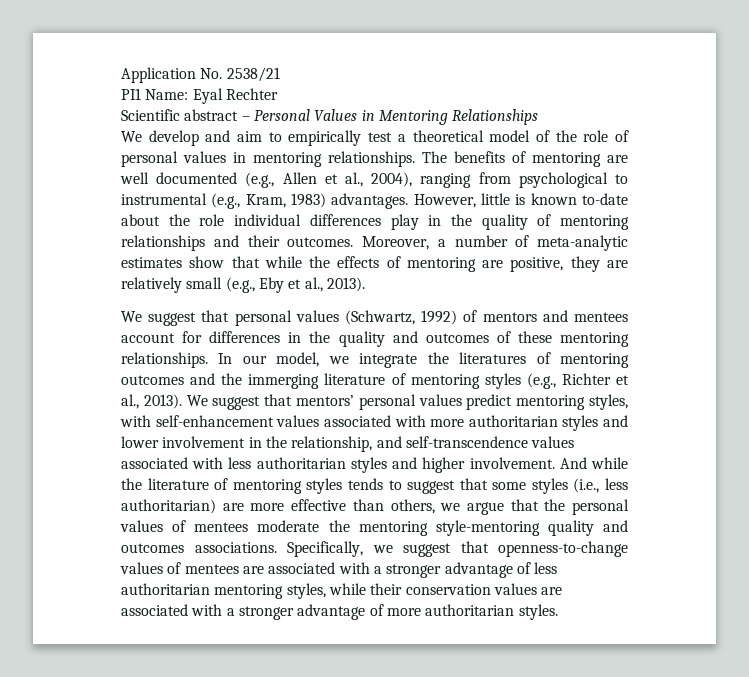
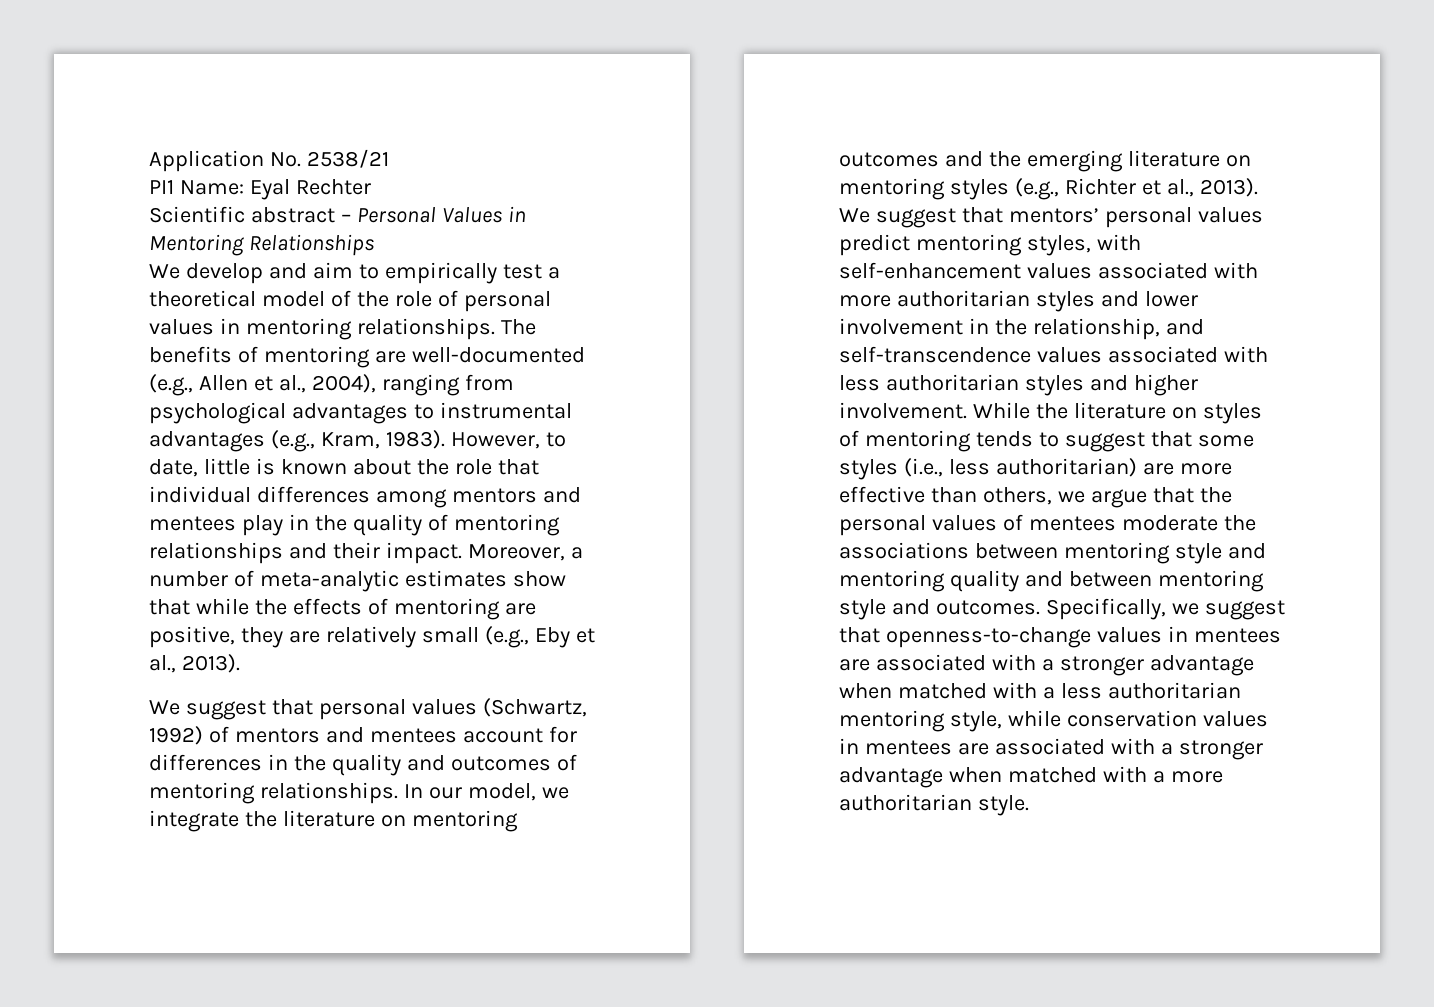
- The benefits of mentoring are well documented (e.g., Allen et al., 2004), ranging from psychological to instrumental (e.g., Kram, 1983) advantages. However, little is known to-date about the role individual differences play in the quality of mentoring relationships and their outcomes.
+ The benefits of mentoring are well-documented (e.g., Allen et al., 2004), ranging from psychological advantages to instrumental advantages (e.g., Kram, 1983). However, to date, little is known about the role that individual differences among mentors and mentees play in the quality of mentoring relationships and their impact.
- We suggest that personal values (Schwartz, 1992) of mentors and mentees account for differences in the quality and outcomes of these mentoring relationships.
+ We suggest that personal values (Schwartz, 1992) of mentors and mentees account for differences in the quality and outcomes of mentoring relationships.
- In our model, we integrate the literatures of mentoring outcomes and the immerging literature of mentoring styles (e.g., Richter et al., 2013).
+ In our model, we integrate the literature on mentoring outcomes and the emerging literature on mentoring styles (e.g., Richter et al., 2013).
- And while the literature of mentoring styles tends to suggest that some styles (i.e., less authoritarian) are more effective than others, we argue that the personal values of mentees moderate the mentoring style-mentoring quality and outcomes associations.
+ While the literature on styles of mentoring tends to suggest that some styles (i.e., less authoritarian) are more effective than others, we argue that the personal values of mentees moderate the associations between mentoring style and mentoring quality and between mentoring style and outcomes.
- Specifically, we suggest that openness-to-change values of mentees are associated with a stronger advantage of less authoritarian mentoring styles, while their conservation values are associated with a stronger advantage of more authoritarian styles.
+ Specifically, we suggest that openness-to-change values in mentees are associated with a stronger advantage when matched with a less authoritarian mentoring style, while conservation values in mentees are associated with a stronger advantage when matched with a more authoritarian style.

